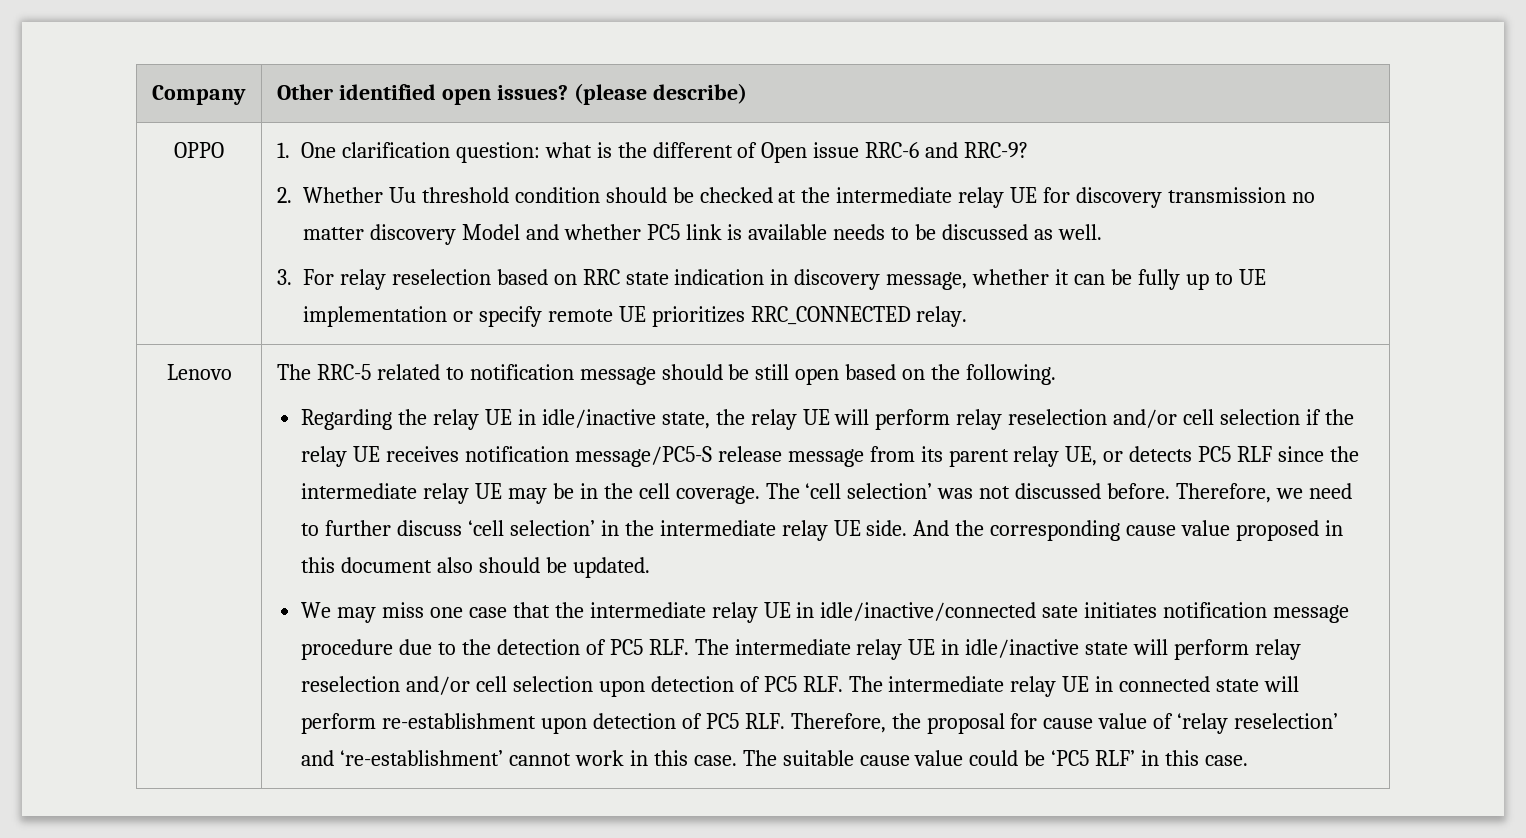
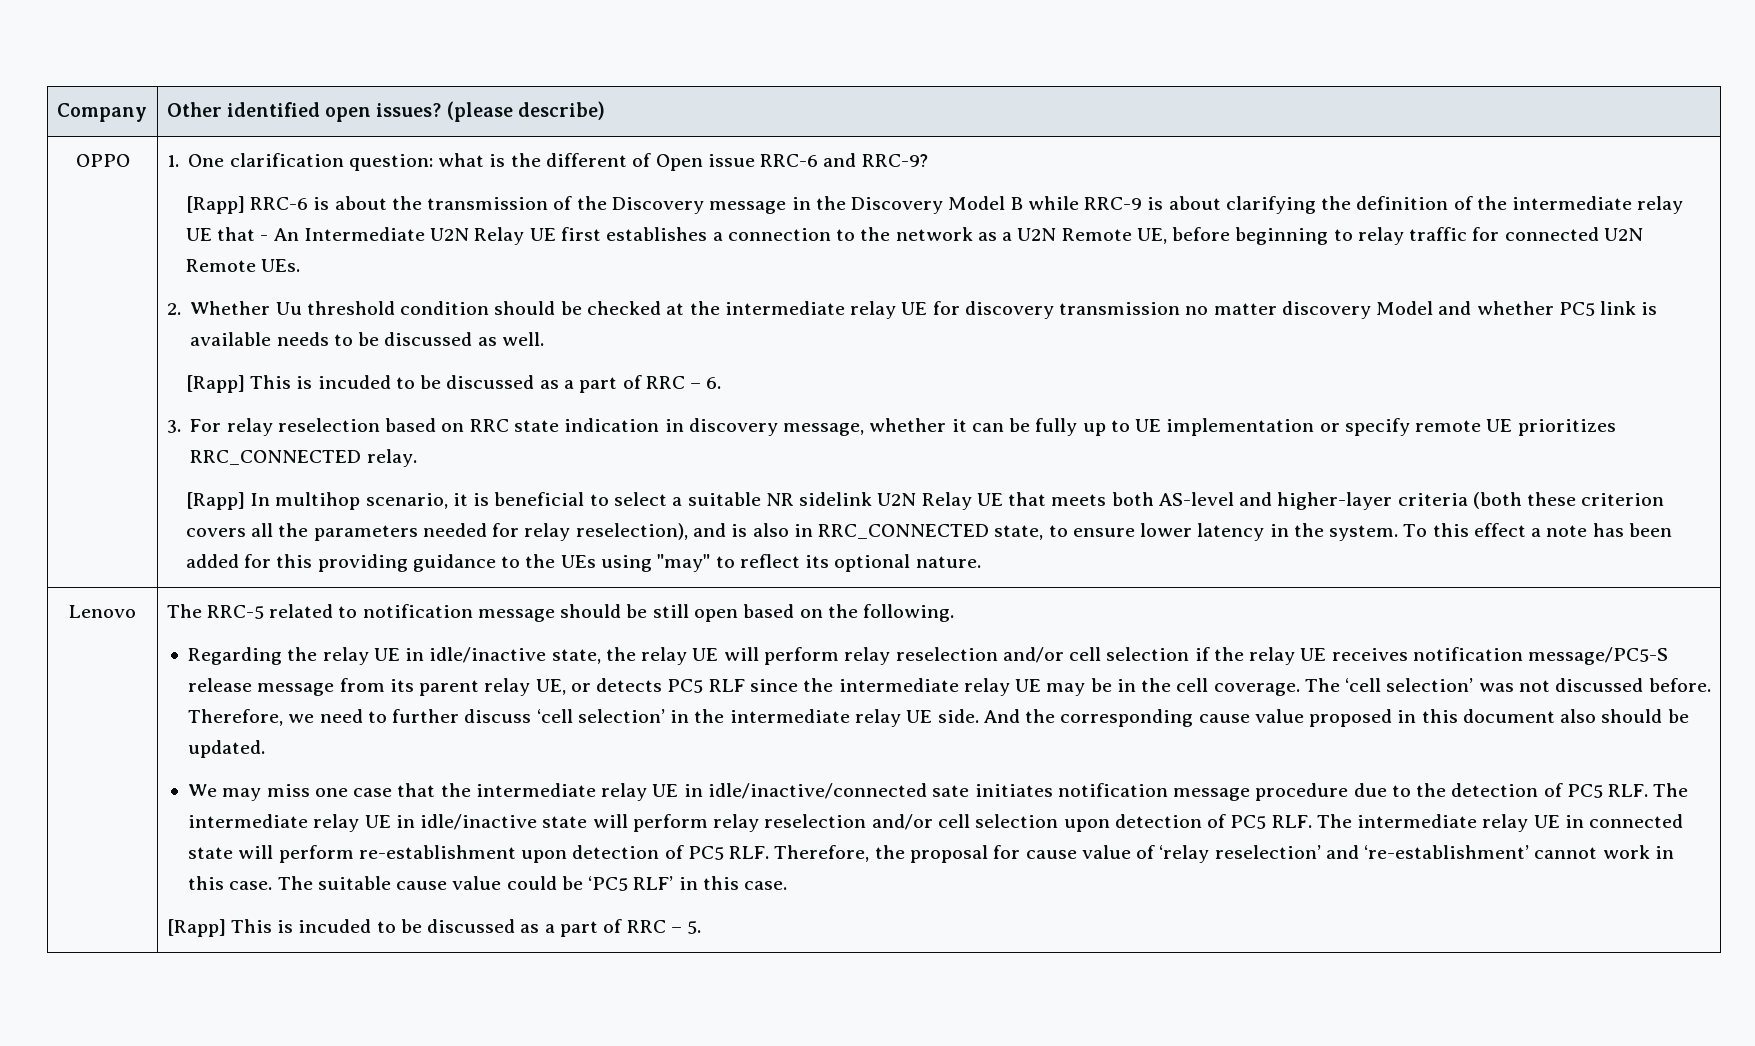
+ [Rapp] RRC-6 is about the transmission of the Discovery message in the Discovery Model B while RRC-9 is about clarifying the definition of the intermediate relay UE that - An Intermediate U2N Relay UE first establishes a connection to the network as a U2N Remote UE, before beginning to relay traffic for connected U2N Remote UEs.
+ [Rapp] This is incuded to be discussed as a part of RRC – 6.
+ [Rapp] In multihop scenario, it is beneficial to select a suitable NR sidelink U2N Relay UE that meets both AS-level and higher-layer criteria (both these criterion covers all the parameters needed for relay reselection), and is also in RRC_CONNECTED state, to ensure lower latency in the system. To this effect a note has been added for this providing guidance to the UEs using "may" to reflect its optional nature.
+ [Rapp] This is incuded to be discussed as a part of RRC – 5.

